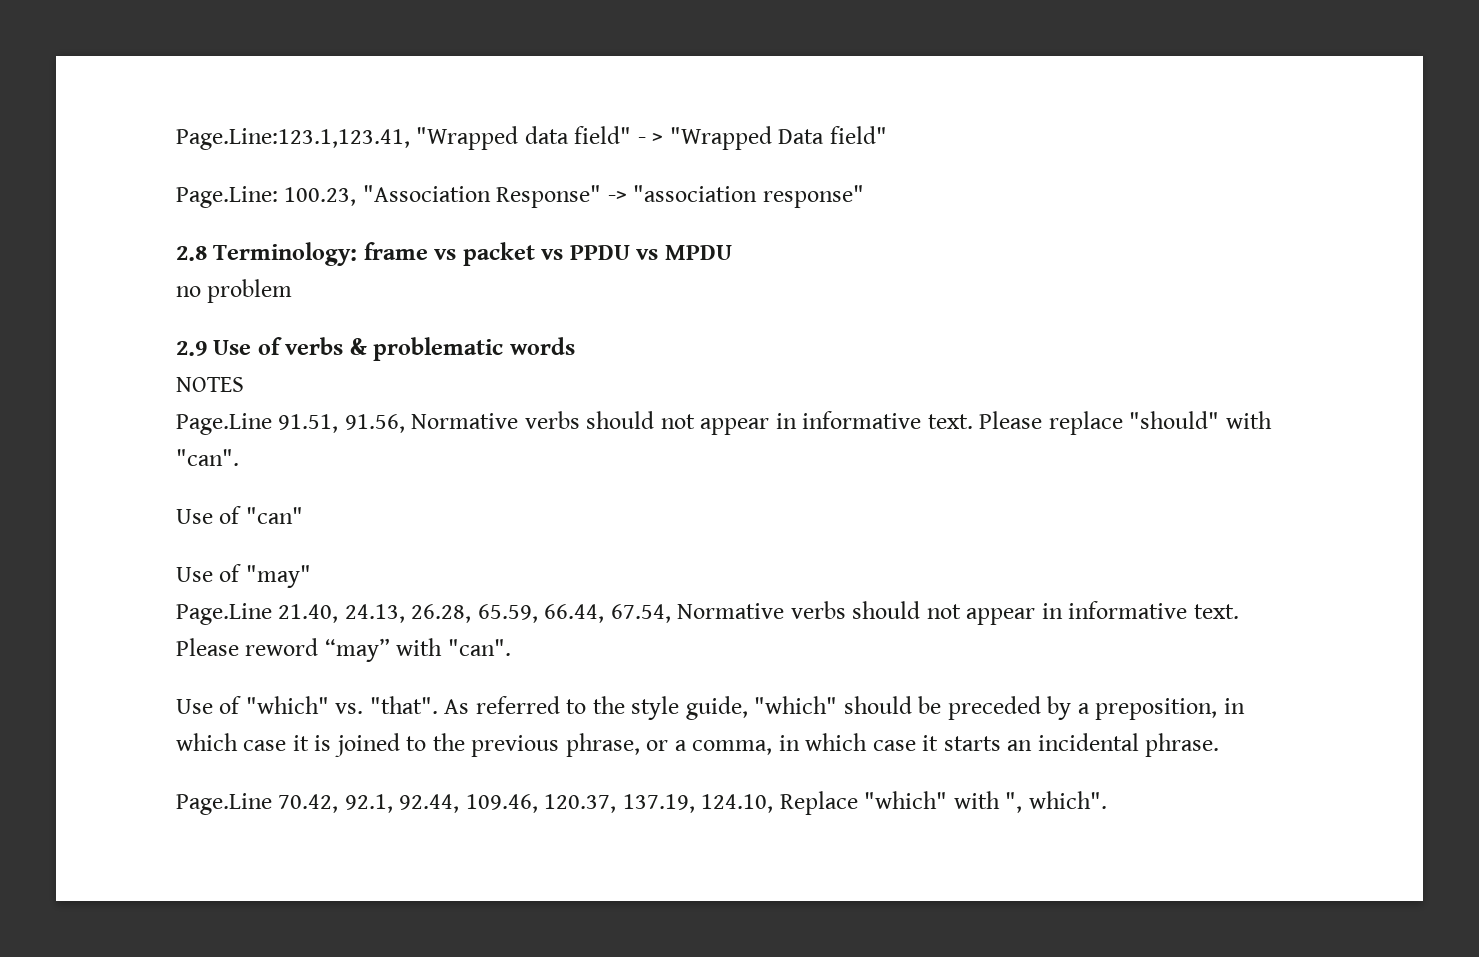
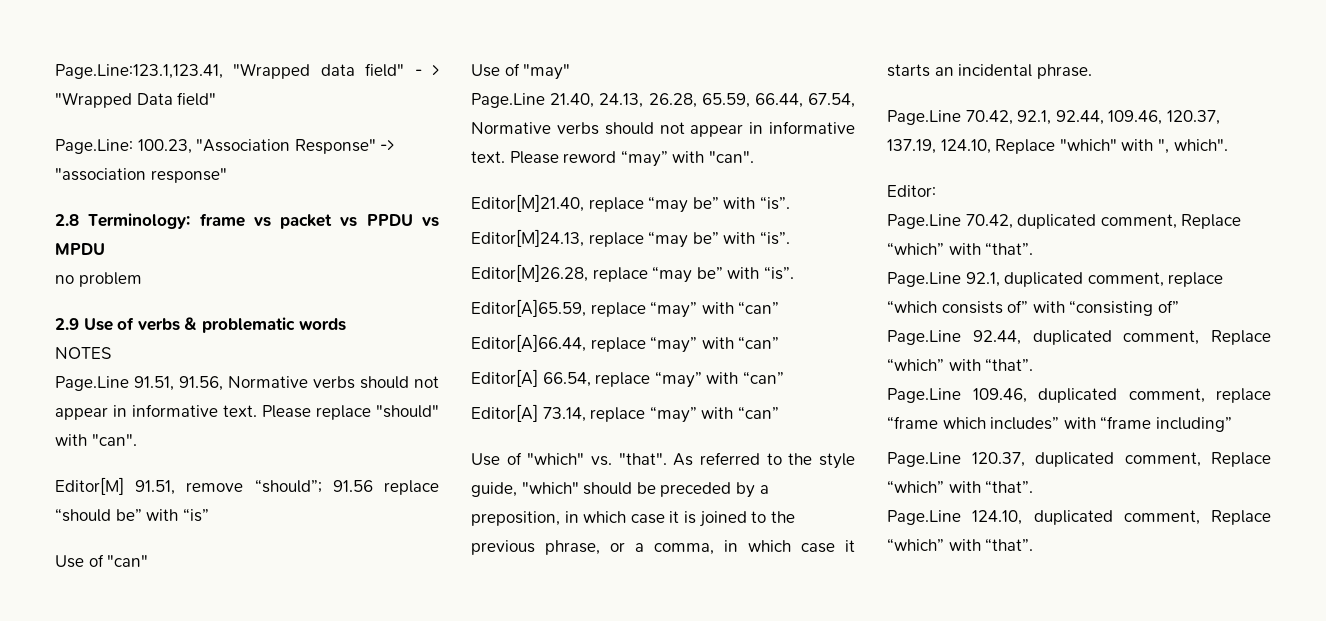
+ Editor[M] 91.51, remove “should”; 91.56 replace “should be” with “is”
+ Editor[M]21.40, replace “may be” with “is”.
+ Editor[M]24.13, replace “may be” with “is”.
+ Editor[M]26.28, replace “may be” with “is”.
+ Editor[A]65.59, replace “may” with “can”
+ Editor[A]66.44, replace “may” with “can”
+ Editor[A] 66.54, replace “may” with “can”
+ Editor[A] 73.14, replace “may” with “can”
+ Editor:
+ Page.Line 70.42, duplicated comment, Replace “which” with “that”.
+ Page.Line 92.1, duplicated comment, replace “which consists of” with “consisting of”
+ Page.Line 92.44, duplicated comment, Replace “which” with “that”.
+ Page.Line 109.46, duplicated comment, replace “frame which includes” with “frame including”
+ Page.Line 120.37, duplicated comment, Replace “which” with “that”.
+ Page.Line 124.10, duplicated comment, Replace “which” with “that”.

